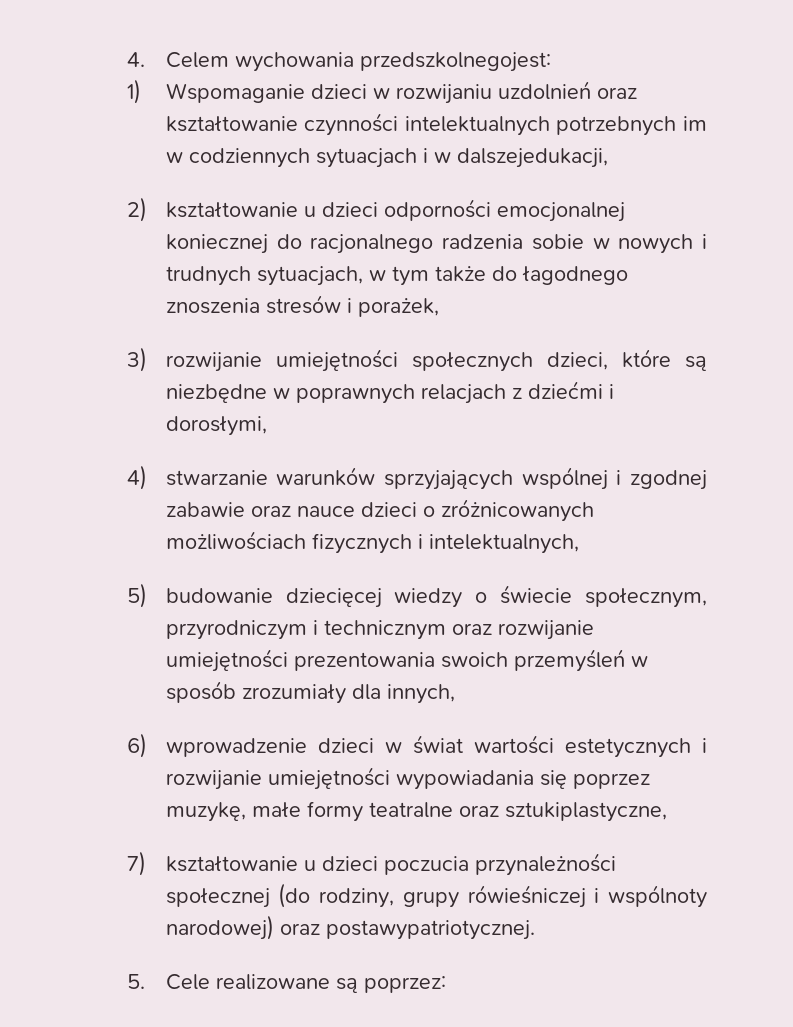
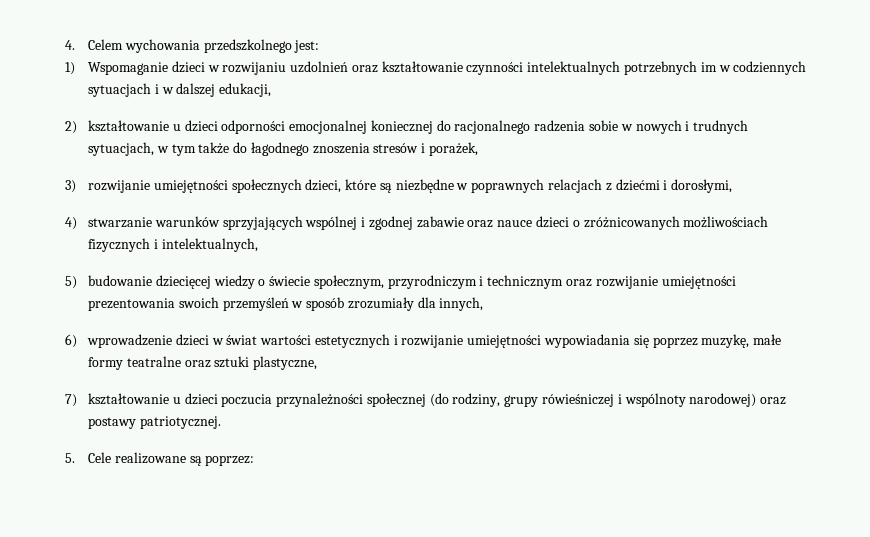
- 4. Celem wychowania przedszkolnegojest:
+ 4. Celem wychowania przedszkolnego jest:
- 1) Wspomaganie dzieci w rozwijaniu uzdolnień oraz kształtowanie czynności intelektualnych potrzebnych im w codziennych sytuacjach i w dalszejedukacji,
+ 1) Wspomaganie dzieci w rozwijaniu uzdolnień oraz kształtowanie czynności intelektualnych potrzebnych im w codziennych sytuacjach i w dalszej edukacji,
- 6) wprowadzenie dzieci w świat wartości estetycznych i rozwijanie umiejętności wypowiadania się poprzez muzykę, małe formy teatralne oraz sztukiplastyczne,
+ 6) wprowadzenie dzieci w świat wartości estetycznych i rozwijanie umiejętności wypowiadania się poprzez muzykę, małe formy teatralne oraz sztuki plastyczne,
- 7) kształtowanie u dzieci poczucia przynależności społecznej (do rodziny, grupy rówieśniczej i wspólnoty narodowej) oraz postawypatriotycznej.
+ 7) kształtowanie u dzieci poczucia przynależności społecznej (do rodziny, grupy rówieśniczej i wspólnoty narodowej) oraz postawy patriotycznej.

